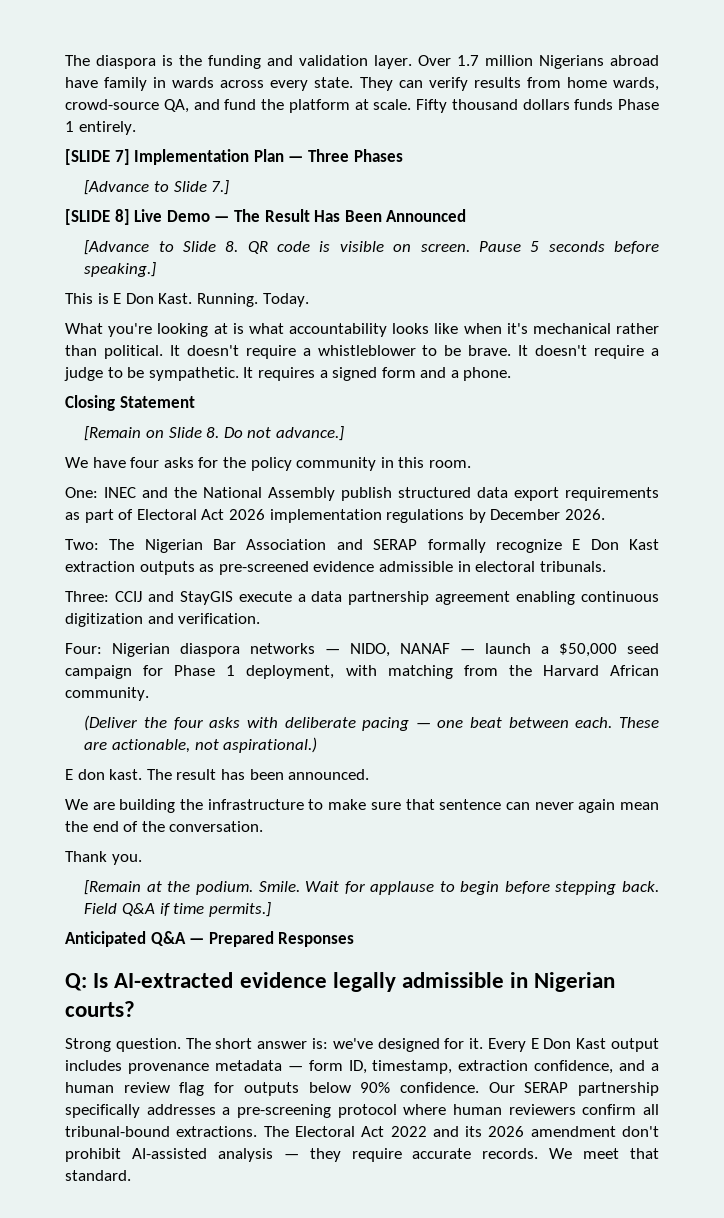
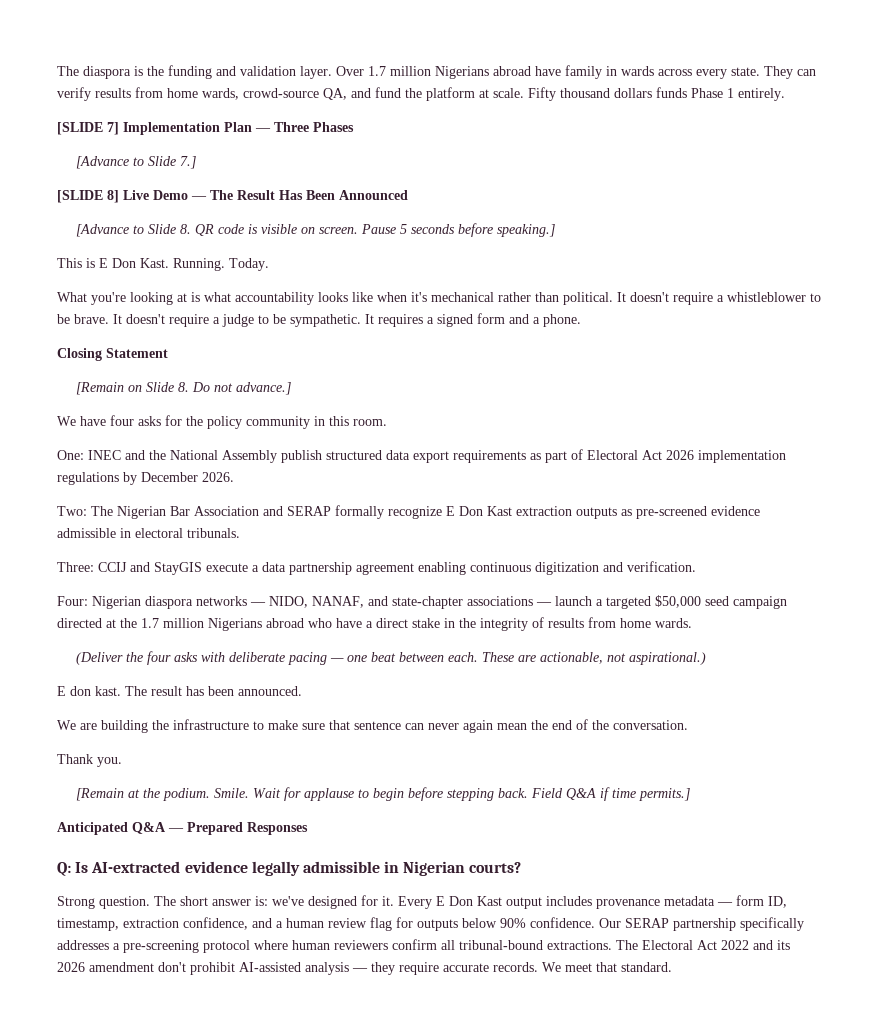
- Four: Nigerian diaspora networks — NIDO, NANAF — launch a $50,000 seed campaign for Phase 1 deployment, with matching from the Harvard African community.
+ Four: Nigerian diaspora networks — NIDO, NANAF, and state-chapter associations — launch a targeted $50,000 seed campaign directed at the 1.7 million Nigerians abroad who have a direct stake in the integrity of results from home wards.

